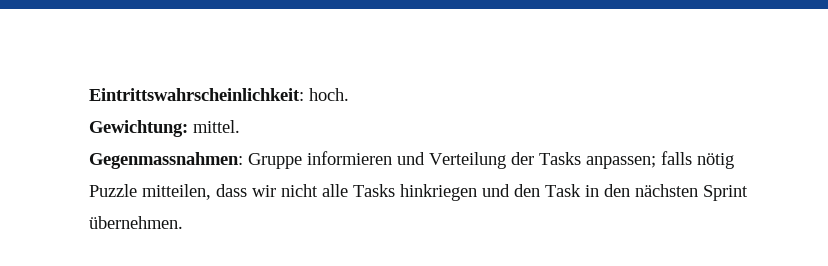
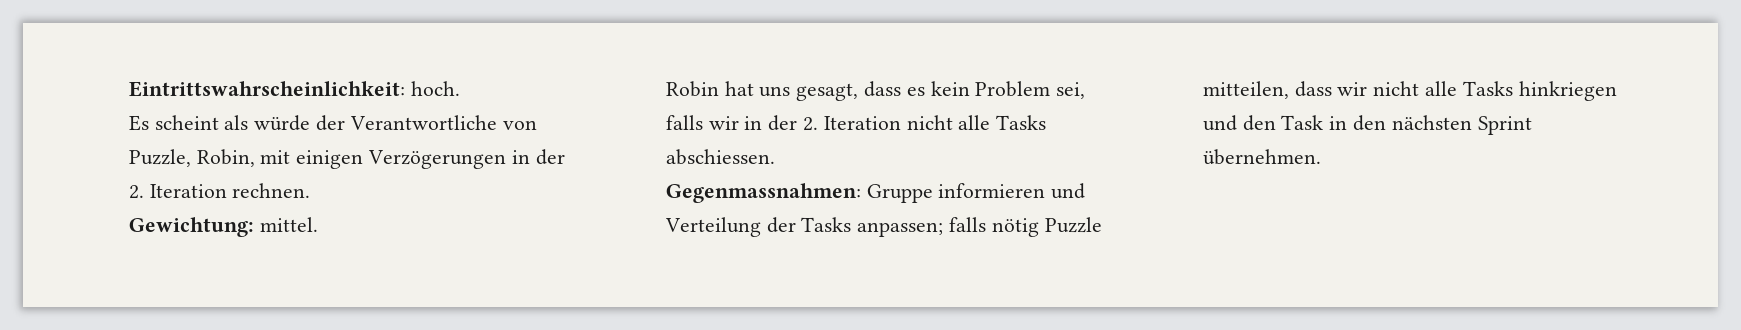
+ Es scheint als würde der Verantwortliche von Puzzle, Robin, mit einigen Verzögerungen in der 2. Iteration rechnen.
  Gewichtung: mittel.
+ Robin hat uns gesagt, dass es kein Problem sei, falls wir in der 2. Iteration nicht alle Tasks abschiessen.

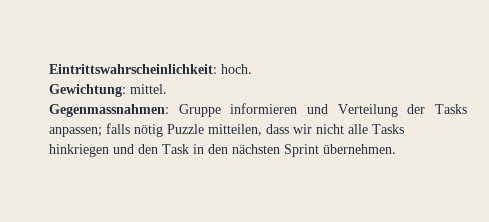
- Es scheint als würde der Verantwortliche von Puzzle, Robin, mit einigen Verzögerungen in der 2. Iteration rechnen.
  Gewichtung: mittel.
- Robin hat uns gesagt, dass es kein Problem sei, falls wir in der 2. Iteration nicht alle Tasks abschiessen.

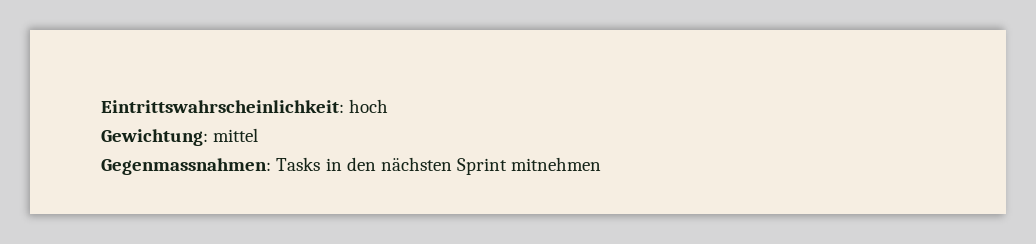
- Eintrittswahrscheinlichkeit: hoch.
+ Eintrittswahrscheinlichkeit: hoch
- Gewichtung: mittel.
+ Gewichtung: mittel
- Gegenmassnahmen: Gruppe informieren und Verteilung der Tasks anpassen; falls nötig Puzzle mitteilen, dass wir nicht alle Tasks hinkriegen und den Task in den nächsten Sprint übernehmen.
+ Gegenmassnahmen: Tasks in den nächsten Sprint mitnehmen

